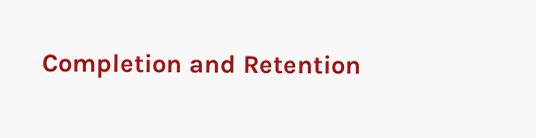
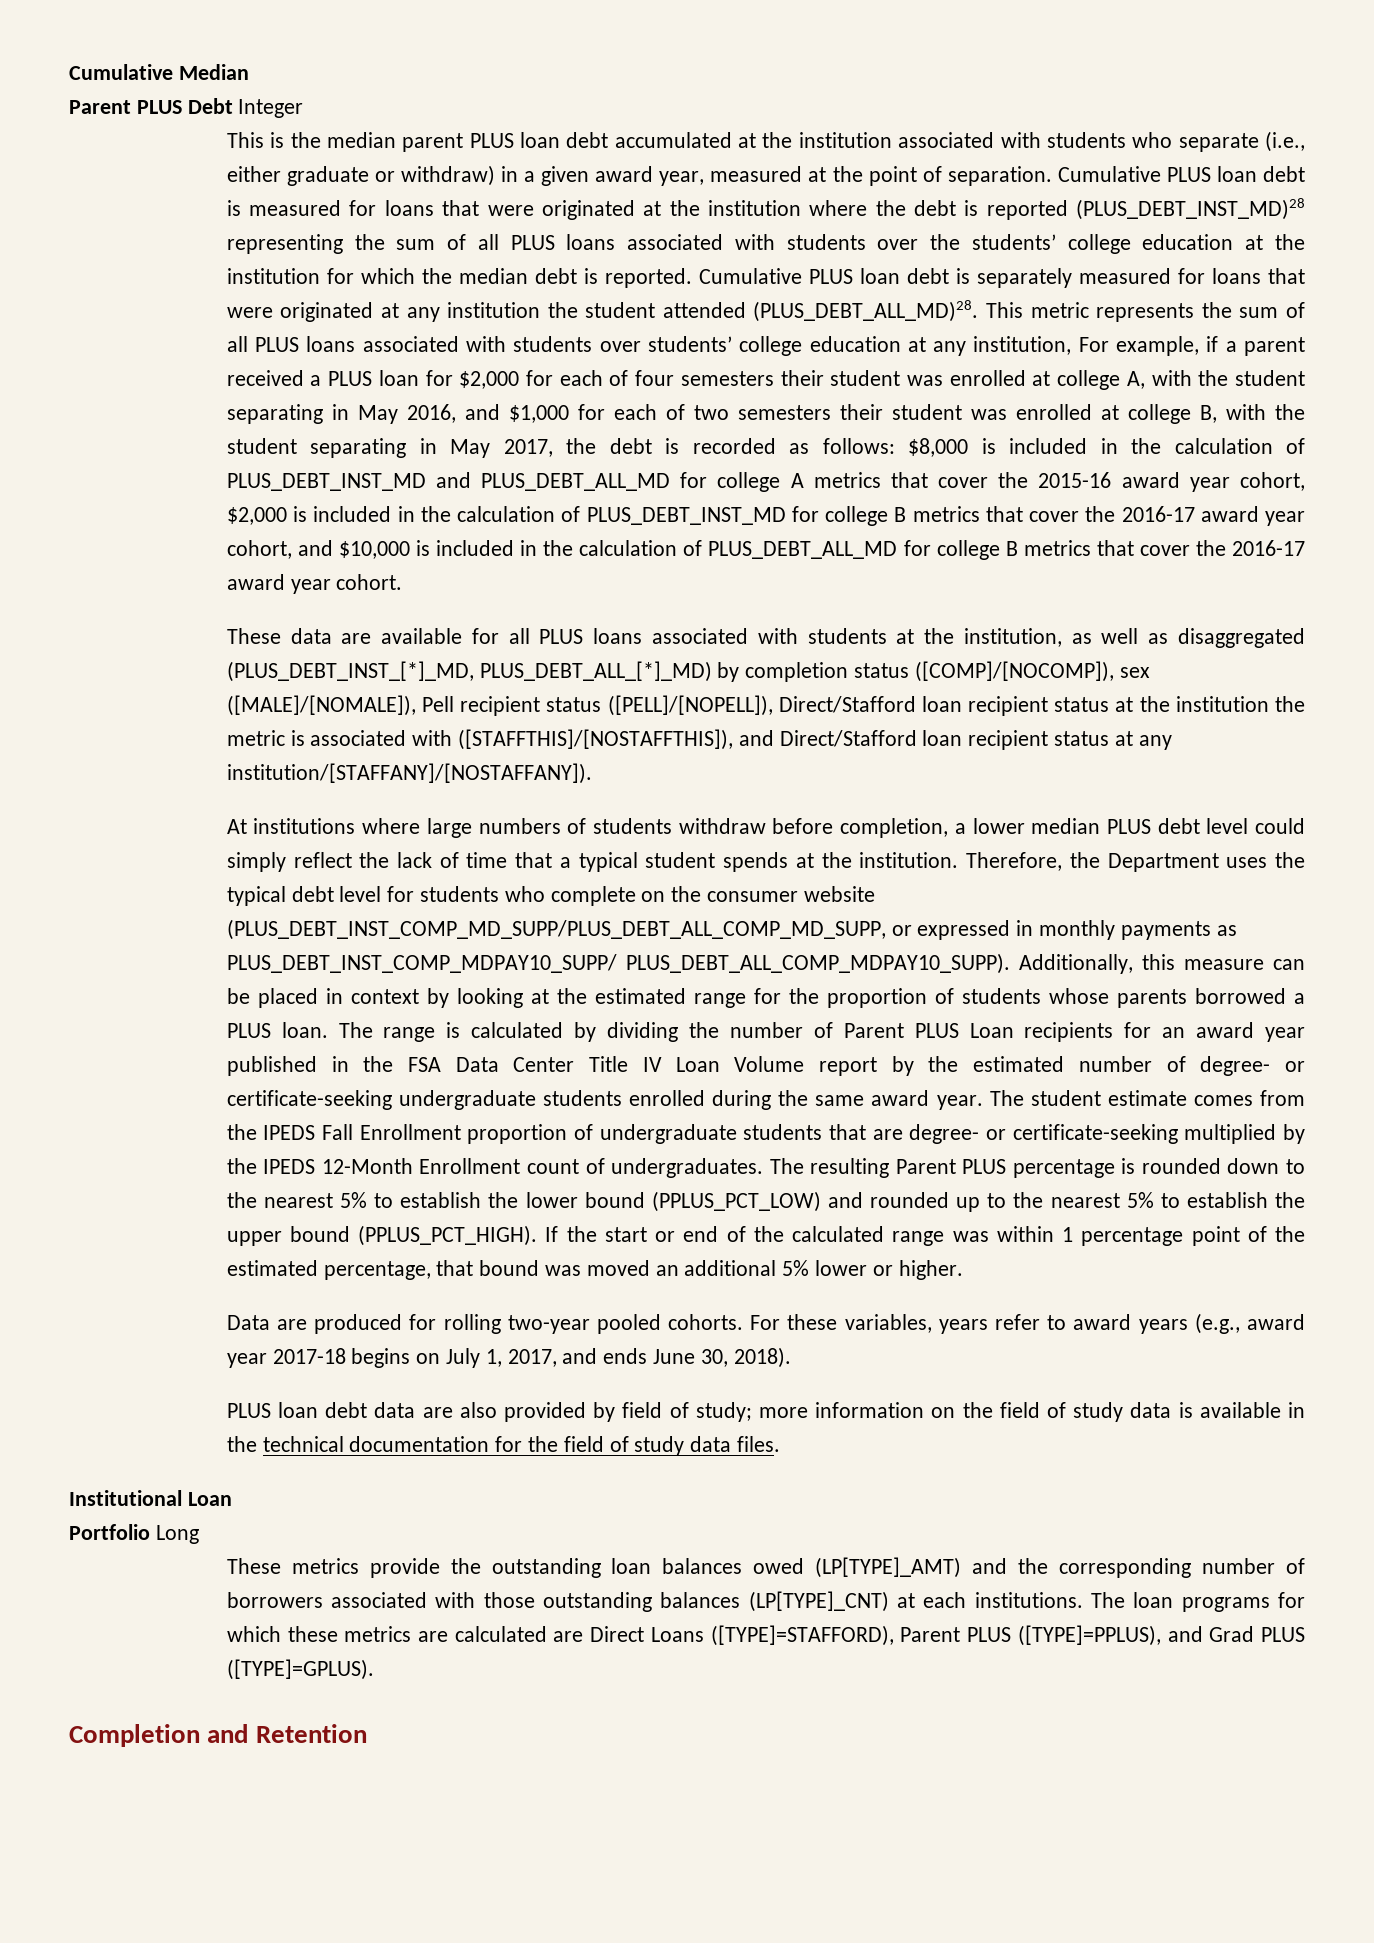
+ Cumulative Median
+ Parent PLUS Debt Integer
+ This is the median parent PLUS loan debt accumulated at the institution associated with students who separate (i.e., either graduate or withdraw) in a given award year, measured at the point of separation. Cumulative PLUS loan debt is measured for loans that were originated at the institution where the debt is reported (PLUS_DEBT_INST_MD)28 representing the sum of all PLUS loans associated with students over the students’ college education at the institution for which the median debt is reported. Cumulative PLUS loan debt is separately measured for loans that were originated at any institution the student attended (PLUS_DEBT_ALL_MD)28. This metric represents the sum of all PLUS loans associated with students over students’ college education at any institution, For example, if a parent received a PLUS loan for $2,000 for each of four semesters their student was enrolled at college A, with the student separating in May 2016, and $1,000 for each of two semesters their student was enrolled at college B, with the student separating in May 2017, the debt is recorded as follows: $8,000 is included in the calculation of PLUS_DEBT_INST_MD and PLUS_DEBT_ALL_MD for college A metrics that cover the 2015-16 award year cohort, $2,000 is included in the calculation of PLUS_DEBT_INST_MD for college B metrics that cover the 2016-17 award year cohort, and $10,000 is included in the calculation of PLUS_DEBT_ALL_MD for college B metrics that cover the 2016-17 award year cohort.
+ These data are available for all PLUS loans associated with students at the institution, as well as disaggregated (PLUS_DEBT_INST_[*]_MD, PLUS_DEBT_ALL_[*]_MD) by completion status ([COMP]/[NOCOMP]), sex ([MALE]/[NOMALE]), Pell recipient status ([PELL]/[NOPELL]), Direct/Stafford loan recipient status at the institution the metric is associated with ([STAFFTHIS]/[NOSTAFFTHIS]), and Direct/Stafford loan recipient status at any institution/[STAFFANY]/[NOSTAFFANY]).
+ At institutions where large numbers of students withdraw before completion, a lower median PLUS debt level could simply reflect the lack of time that a typical student spends at the institution. Therefore, the Department uses the typical debt level for students who complete on the consumer website (PLUS_DEBT_INST_COMP_MD_SUPP/PLUS_DEBT_ALL_COMP_MD_SUPP, or expressed in monthly payments as PLUS_DEBT_INST_COMP_MDPAY10_SUPP/ PLUS_DEBT_ALL_COMP_MDPAY10_SUPP). Additionally, this measure can be placed in context by looking at the estimated range for the proportion of students whose parents borrowed a PLUS loan. The range is calculated by dividing the number of Parent PLUS Loan recipients for an award year published in the FSA Data Center Title IV Loan Volume report by the estimated number of degree- or certificate-seeking undergraduate students enrolled during the same award year. The student estimate comes from the IPEDS Fall Enrollment proportion of undergraduate students that are degree- or certificate-seeking multiplied by the IPEDS 12-Month Enrollment count of undergraduates. The resulting Parent PLUS percentage is rounded down to the nearest 5% to establish the lower bound (PPLUS_PCT_LOW) and rounded up to the nearest 5% to establish the upper bound (PPLUS_PCT_HIGH). If the start or end of the calculated range was within 1 percentage point of the estimated percentage, that bound was moved an additional 5% lower or higher.
+ Data are produced for rolling two-year pooled cohorts. For these variables, years refer to award years (e.g., award year 2017-18 begins on July 1, 2017, and ends June 30, 2018).
+ PLUS loan debt data are also provided by field of study; more information on the field of study data is available in the technical documentation for the field of study data files.
+ Institutional Loan
+ Portfolio Long
+ These metrics provide the outstanding loan balances owed (LP[TYPE]_AMT) and the corresponding number of borrowers associated with those outstanding balances (LP[TYPE]_CNT) at each institutions. The loan programs for which these metrics are calculated are Direct Loans ([TYPE]=STAFFORD), Parent PLUS ([TYPE]=PPLUS), and Grad PLUS ([TYPE]=GPLUS).

